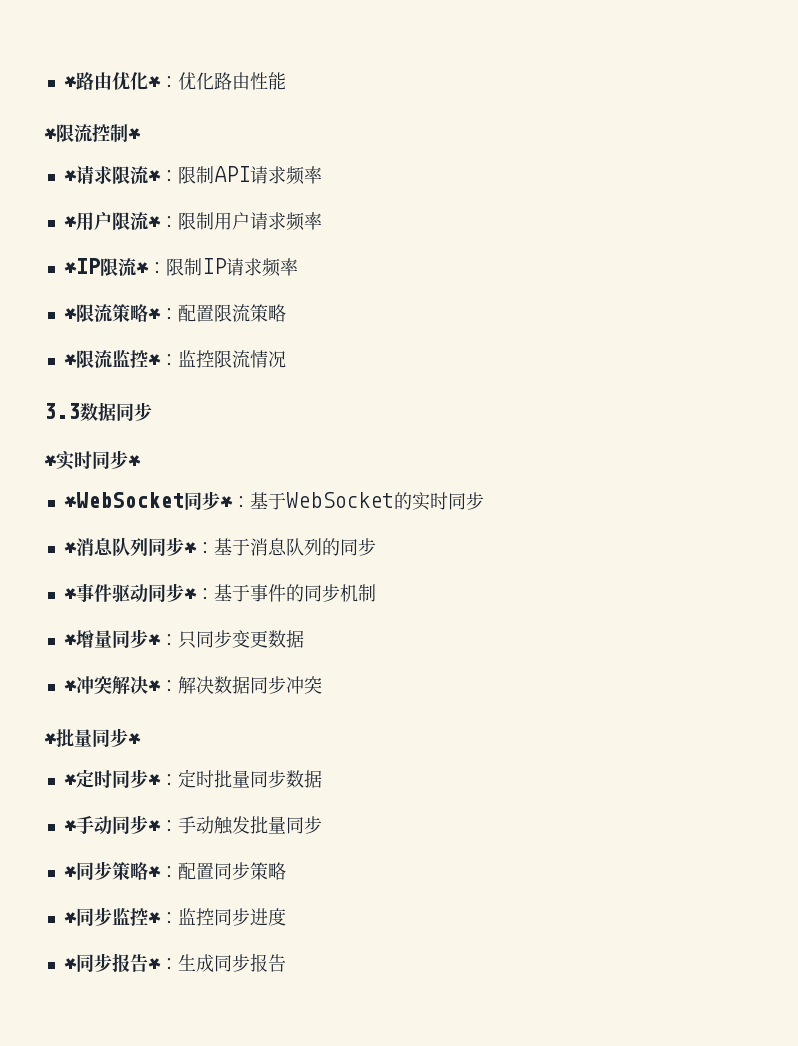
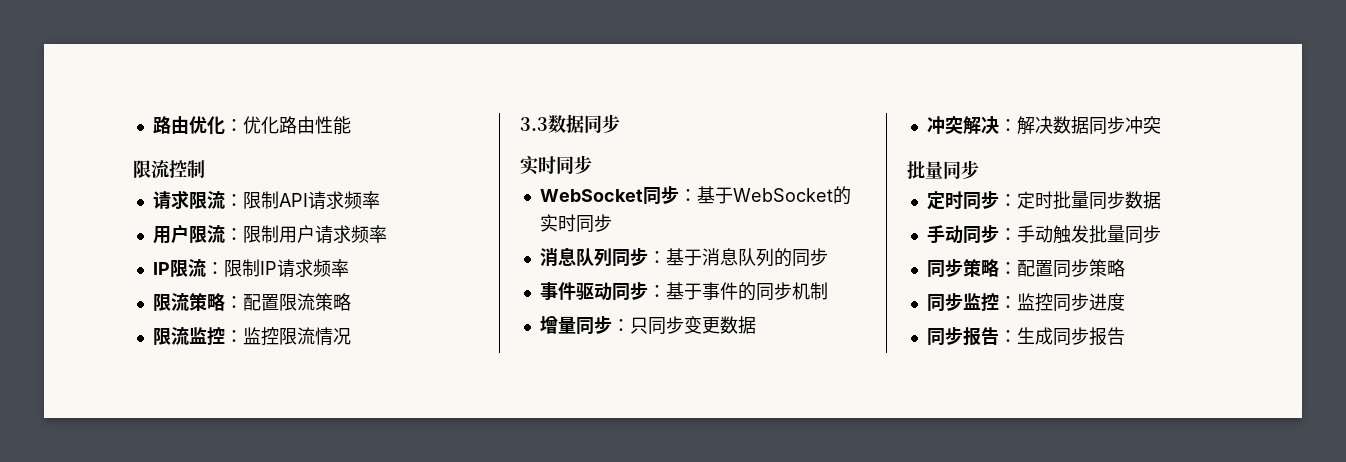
- *路由优化*：优化路由性能
+ 路由优化：优化路由性能
- *限流控制*
- *请求限流*：限制API请求频率
+ 限流控制
+ 请求限流：限制API请求频率
- *用户限流*：限制用户请求频率
+ 用户限流：限制用户请求频率
- *IP限流*：限制IP请求频率
+ IP限流：限制IP请求频率
- *限流策略*：配置限流策略
+ 限流策略：配置限流策略
- *限流监控*：监控限流情况
+ 限流监控：监控限流情况
  3.3数据同步
- *实时同步*
- *WebSocket同步*：基于WebSocket的实时同步
+ 实时同步
+ WebSocket同步：基于WebSocket的实时同步
- *消息队列同步*：基于消息队列的同步
+ 消息队列同步：基于消息队列的同步
- *事件驱动同步*：基于事件的同步机制
+ 事件驱动同步：基于事件的同步机制
- *增量同步*：只同步变更数据
+ 增量同步：只同步变更数据
- *冲突解决*：解决数据同步冲突
- *批量同步*
- *定时同步*：定时批量同步数据
+ 冲突解决：解决数据同步冲突
+ 批量同步
+ 定时同步：定时批量同步数据
- *手动同步*：手动触发批量同步
+ 手动同步：手动触发批量同步
- *同步策略*：配置同步策略
+ 同步策略：配置同步策略
- *同步监控*：监控同步进度
+ 同步监控：监控同步进度
- *同步报告*：生成同步报告
+ 同步报告：生成同步报告

